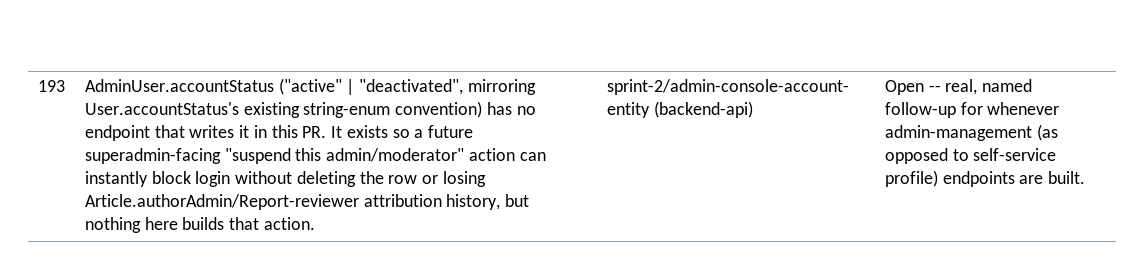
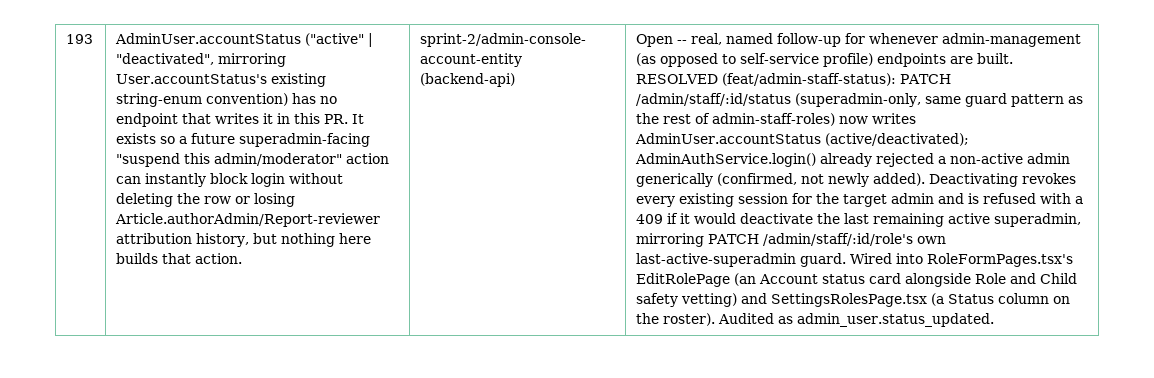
+ RESOLVED (feat/admin-staff-status): PATCH /admin/staff/:id/status (superadmin-only, same guard pattern as the rest of admin-staff-roles) now writes AdminUser.accountStatus (active/deactivated); AdminAuthService.login() already rejected a non-active admin generically (confirmed, not newly added). Deactivating revokes every existing session for the target admin and is refused with a 409 if it would deactivate the last remaining active superadmin, mirroring PATCH /admin/staff/:id/role's own last-active-superadmin guard. Wired into RoleFormPages.tsx's EditRolePage (an Account status card alongside Role and Child safety vetting) and SettingsRolesPage.tsx (a Status column on the roster). Audited as admin_user.status_updated.

